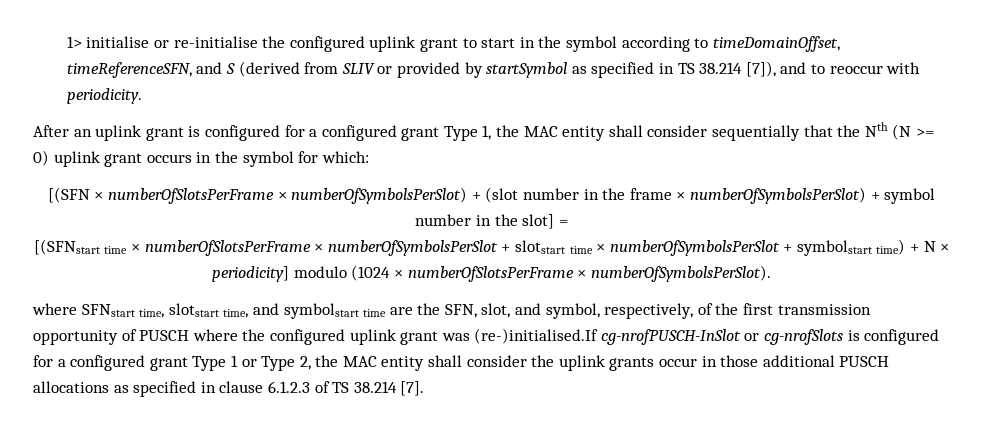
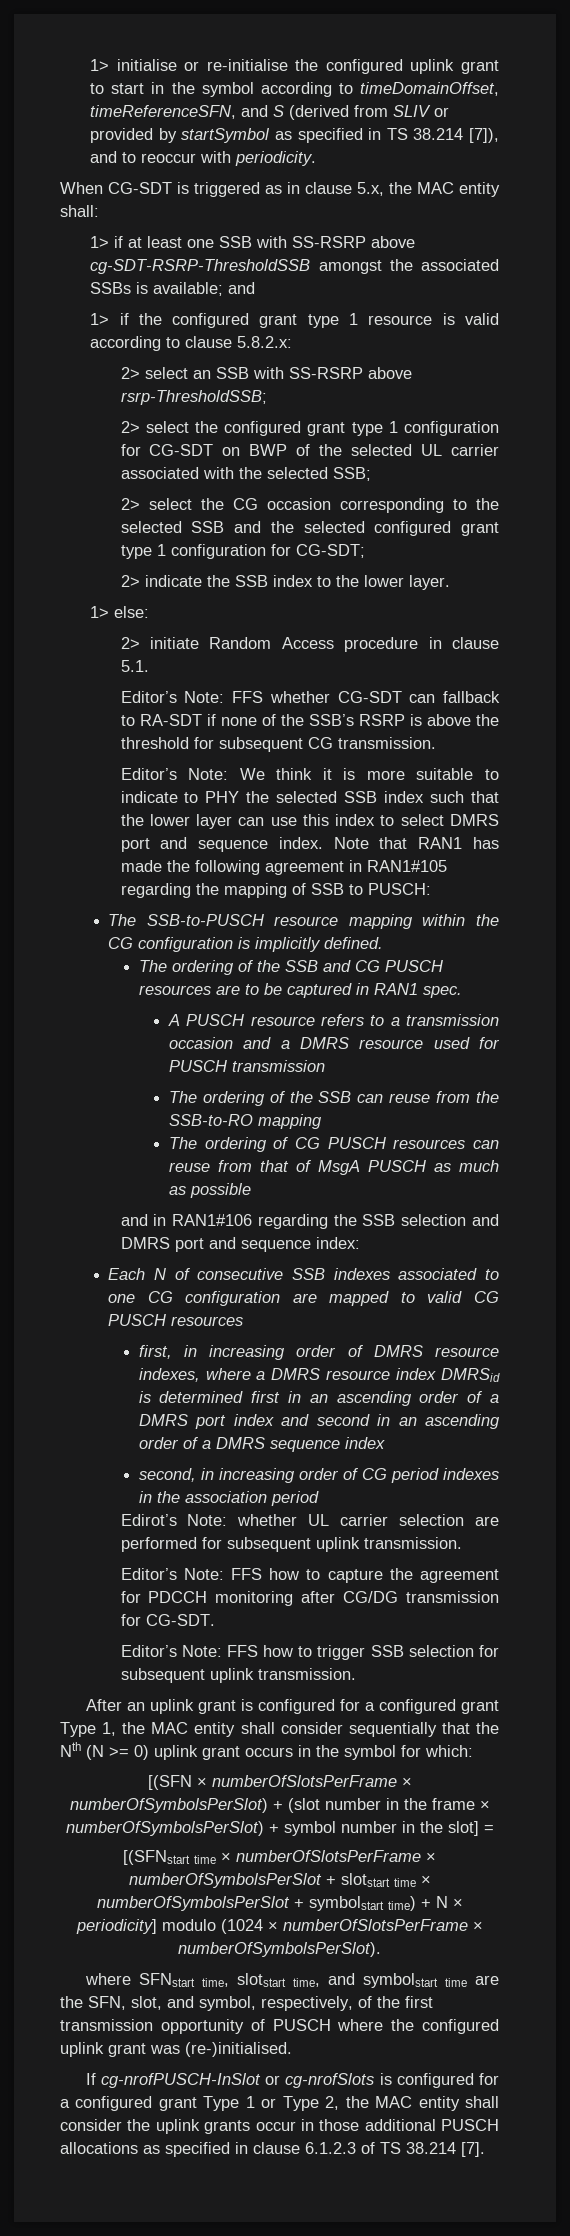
+ When CG-SDT is triggered as in clause 5.x, the MAC entity shall:
+ 1> if at least one SSB with SS-RSRP above cg-SDT-RSRP-ThresholdSSB amongst the associated SSBs is available; and
+ 1> if the configured grant type 1 resource is valid according to clause 5.8.2.x:
+ 2> select an SSB with SS-RSRP above rsrp-ThresholdSSB;
+ 2> select the configured grant type 1 configuration for CG-SDT on BWP of the selected UL carrier associated with the selected SSB;
+ 2> select the CG occasion corresponding to the selected SSB and the selected configured grant type 1 configuration for CG-SDT;
+ 2> indicate the SSB index to the lower layer.
+ 1> else:
+ 2> initiate Random Access procedure in clause 5.1.
+ Editor’s Note: FFS whether CG-SDT can fallback to RA-SDT if none of the SSB’s RSRP is above the threshold for subsequent CG transmission.
+ Editor’s Note: We think it is more suitable to indicate to PHY the selected SSB index such that the lower layer can use this index to select DMRS port and sequence index. Note that RAN1 has made the following agreement in RAN1#105 regarding the mapping of SSB to PUSCH:
+ The SSB-to-PUSCH resource mapping within the CG configuration is implicitly defined.
+ The ordering of the SSB and CG PUSCH resources are to be captured in RAN1 spec.
+ A PUSCH resource refers to a transmission occasion and a DMRS resource used for PUSCH transmission
+ The ordering of the SSB can reuse from the SSB-to-RO mapping
+ The ordering of CG PUSCH resources can reuse from that of MsgA PUSCH as much as possible
+ and in RAN1#106 regarding the SSB selection and DMRS port and sequence index:
+ Each N of consecutive SSB indexes associated to one CG configuration are mapped to valid CG PUSCH resources
+ first, in increasing order of DMRS resource indexes, where a DMRS resource index DMRSid is determined first in an ascending order of a DMRS port index and second in an ascending order of a DMRS sequence index
+ second, in increasing order of CG period indexes in the association period
+ Edirot’s Note: whether UL carrier selection are performed for subsequent uplink transmission.
+ Editor’s Note: FFS how to capture the agreement for PDCCH monitoring after CG/DG transmission for CG-SDT.
+ Editor’s Note: FFS how to trigger SSB selection for subsequent uplink transmission.
- where SFNstart time, slotstart time, and symbolstart time are the SFN, slot, and symbol, respectively, of the first transmission opportunity of PUSCH where the configured uplink grant was (re-)initialised.If cg-nrofPUSCH-InSlot or cg-nrofSlots is configured for a configured grant Type 1 or Type 2, the MAC entity shall consider the uplink grants occur in those additional PUSCH allocations as specified in clause 6.1.2.3 of TS 38.214 [7].
+ where SFNstart time, slotstart time, and symbolstart time are the SFN, slot, and symbol, respectively, of the first transmission opportunity of PUSCH where the configured uplink grant was (re-)initialised.
+ If cg-nrofPUSCH-InSlot or cg-nrofSlots is configured for a configured grant Type 1 or Type 2, the MAC entity shall consider the uplink grants occur in those additional PUSCH allocations as specified in clause 6.1.2.3 of TS 38.214 [7].

